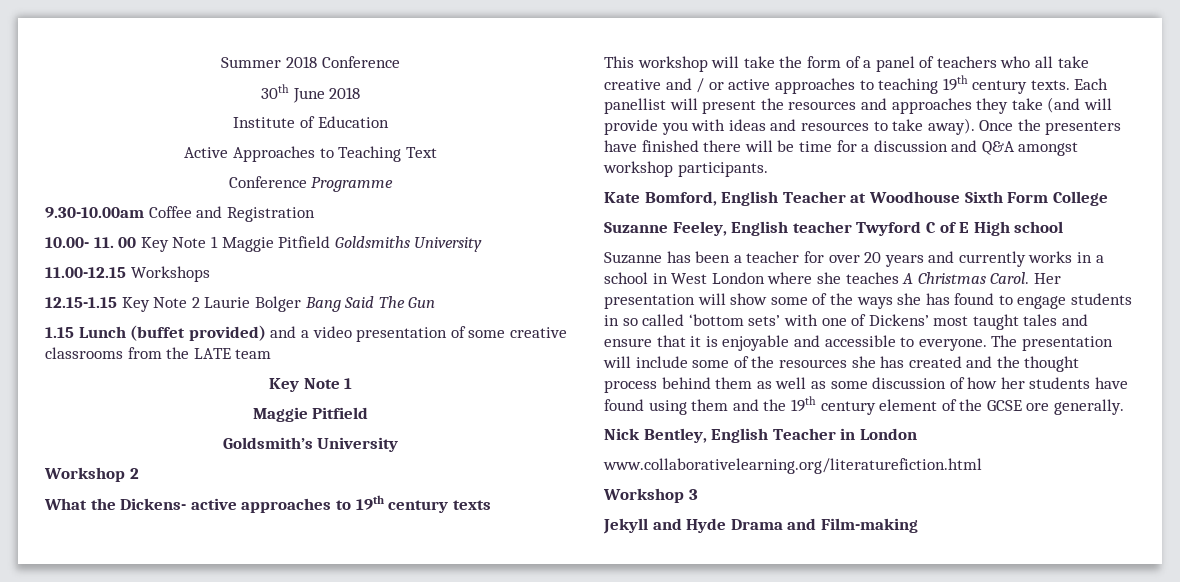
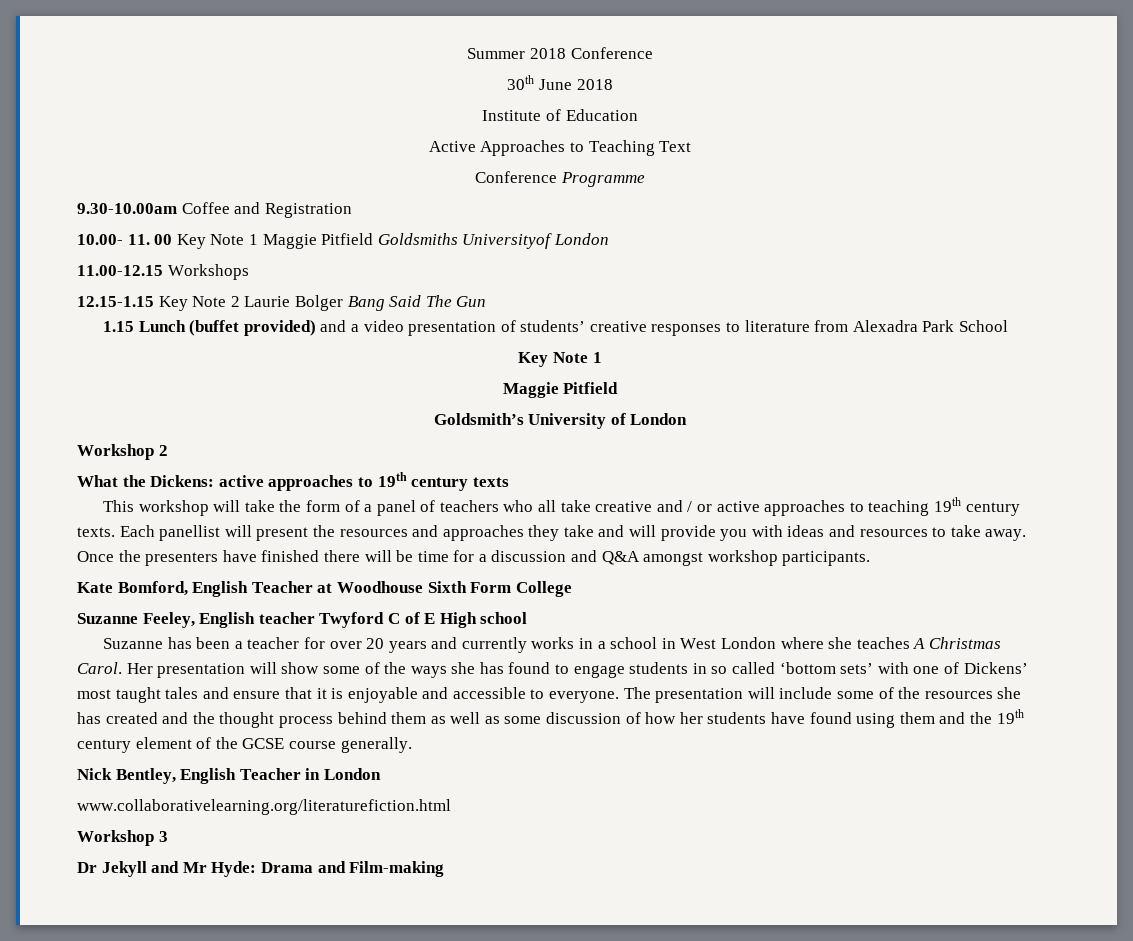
- 10.00- 11. 00 Key Note 1 Maggie Pitfield Goldsmiths University
+ 10.00- 11. 00 Key Note 1 Maggie Pitfield Goldsmiths Universityof London
- 1.15 Lunch (buffet provided) and a video presentation of some creative classrooms from the LATE team
+ 1.15 Lunch (buffet provided) and a video presentation of students’ creative responses to literature from Alexadra Park School
- Goldsmith’s University
+ Goldsmith’s University of London
- What the Dickens- active approaches to 19th century texts
+ What the Dickens: active approaches to 19th century texts
- Each panellist will present the resources and approaches they take (and will provide you with ideas and resources to take away).
+ Each panellist will present the resources and approaches they take and will provide you with ideas and resources to take away.
- The presentation will include some of the resources she has created and the thought process behind them as well as some discussion of how her students have found using them and the 19th century element of the GCSE ore generally.
+ The presentation will include some of the resources she has created and the thought process behind them as well as some discussion of how her students have found using them and the 19th century element of the GCSE course generally.
- Jekyll and Hyde Drama and Film-making
+ Dr Jekyll and Mr Hyde: Drama and Film-making

